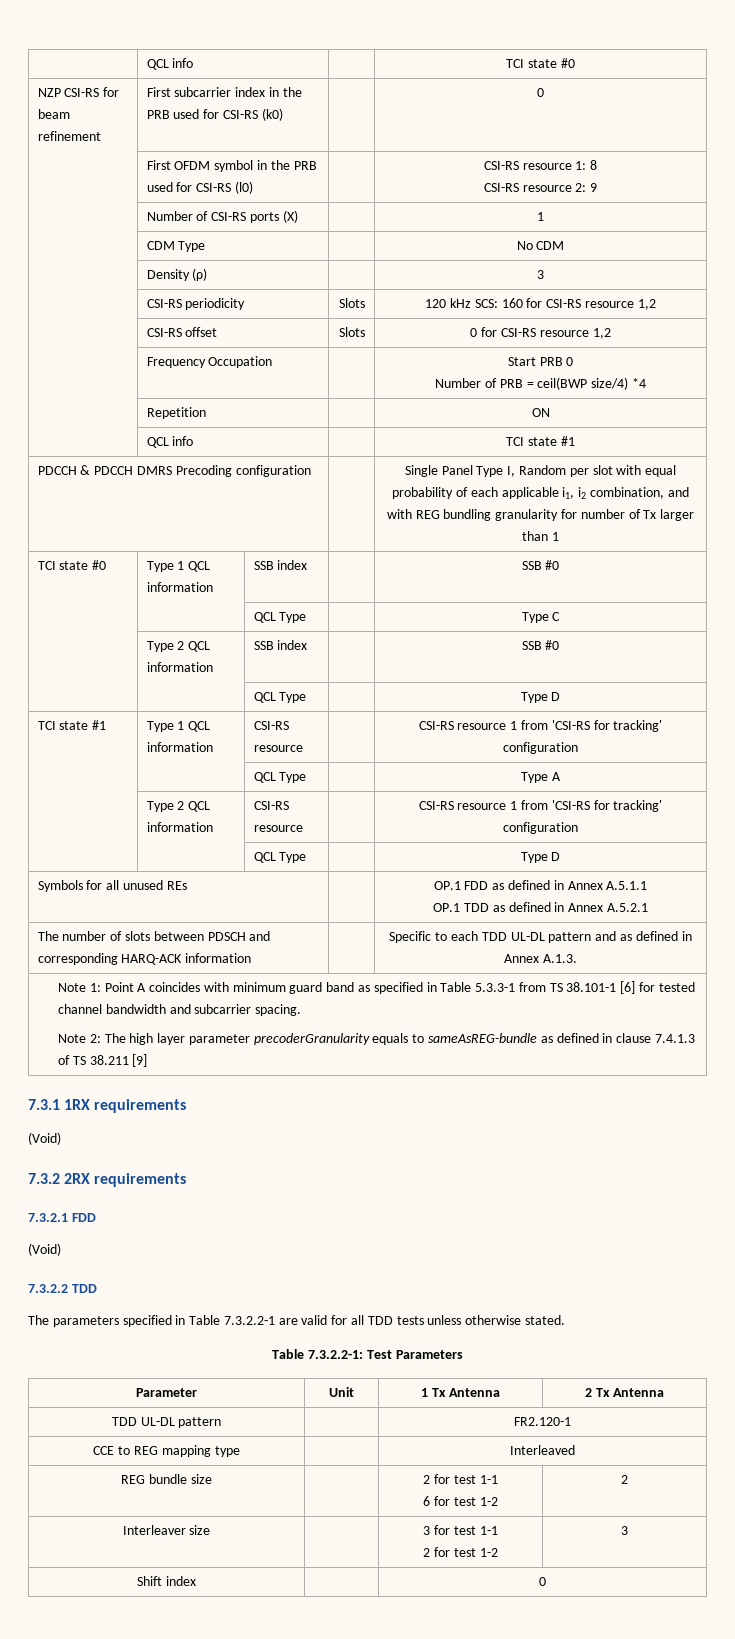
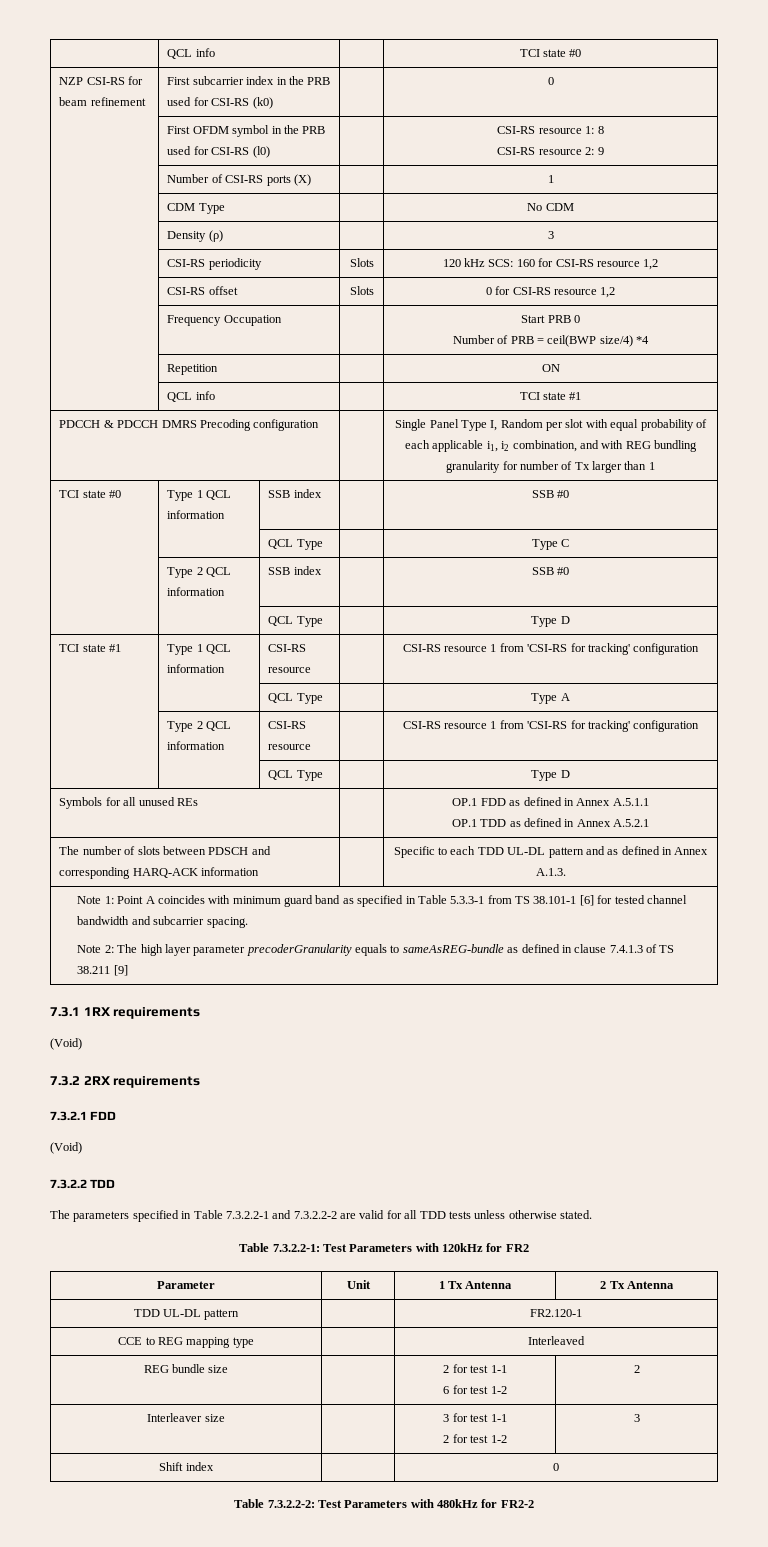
- The parameters specified in Table 7.3.2.2-1 are valid for all TDD tests unless otherwise stated.
+ The parameters specified in Table 7.3.2.2-1 and 7.3.2.2-2 are valid for all TDD tests unless otherwise stated.
- Table 7.3.2.2-1: Test Parameters
+ Table 7.3.2.2-1: Test Parameters with 120kHz for FR2
+ Table 7.3.2.2-2: Test Parameters with 480kHz for FR2-2

